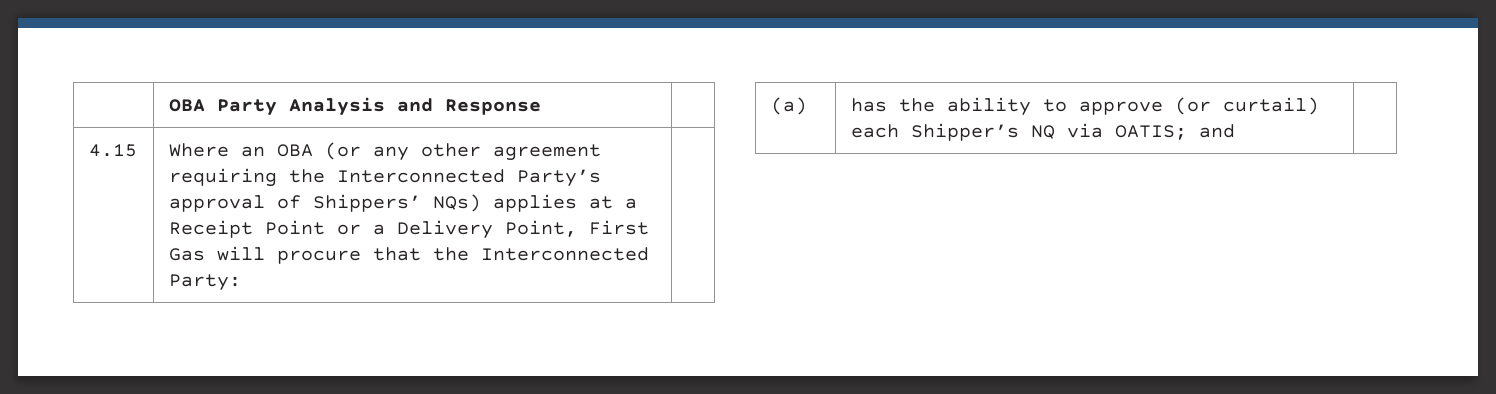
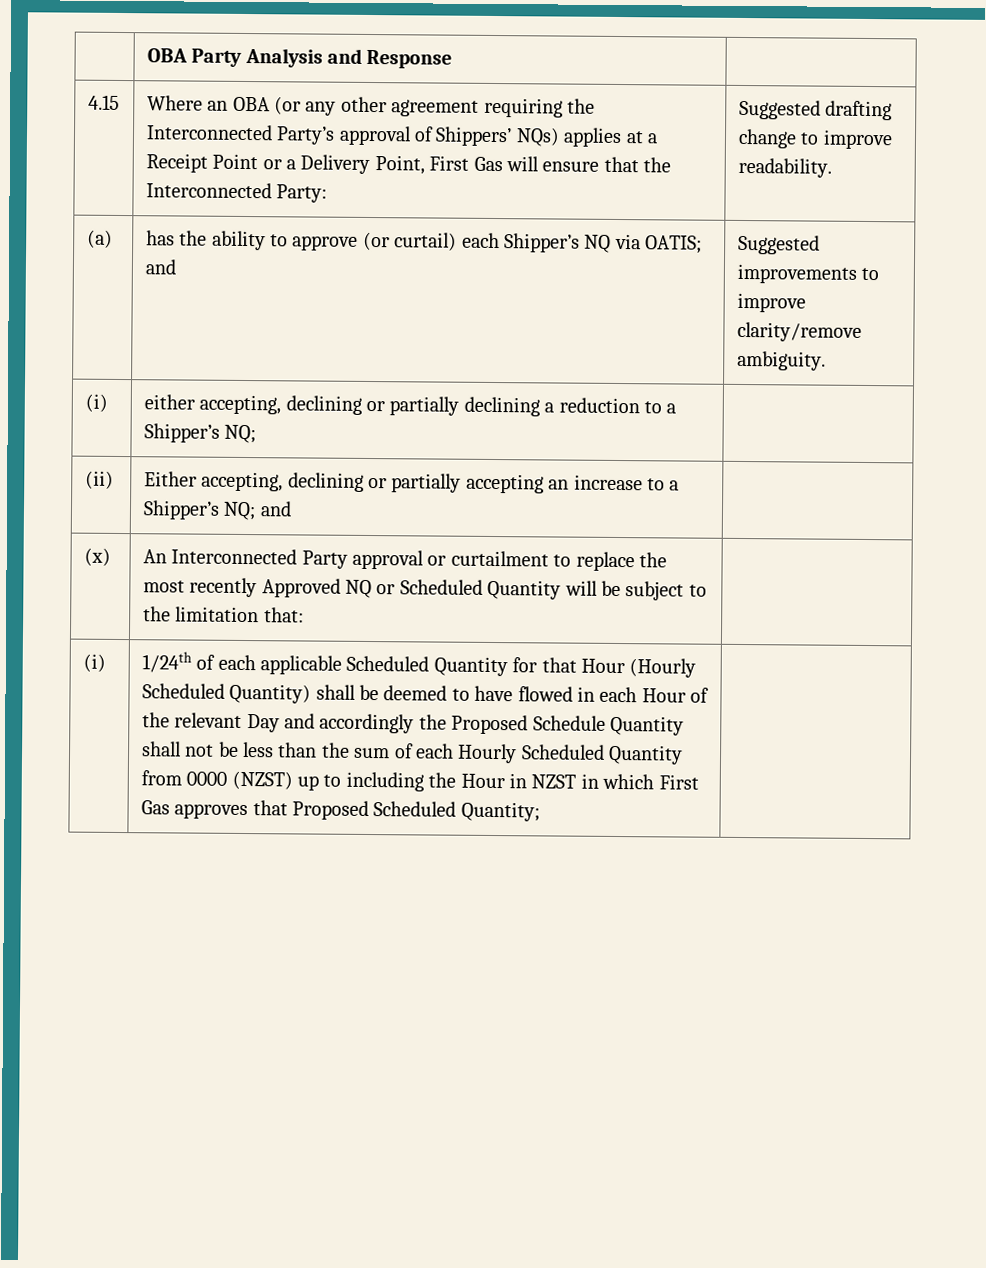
- 4.15 | Where an OBA (or any other agreement requiring the Interconnected Party’s approval of Shippers’ NQs) applies at a Receipt Point or a Delivery Point, First Gas will procure that the Interconnected Party: |
+ 4.15 | Where an OBA (or any other agreement requiring the Interconnected Party’s approval of Shippers’ NQs) applies at a Receipt Point or a Delivery Point, First Gas will ensure that the Interconnected Party: | Suggested drafting change to improve readability.
- (a) | has the ability to approve (or curtail) each Shipper’s NQ via OATIS; and |
+ (a) | has the ability to approve (or curtail) each Shipper’s NQ via OATIS; and | Suggested improvements to improve clarity/remove ambiguity.
+ (i) | either accepting, declining or partially declining a reduction to a Shipper’s NQ; |
+ (ii) | Either accepting, declining or partially accepting an increase to a Shipper’s NQ; and |
+ (x) | An Interconnected Party approval or curtailment to replace the most recently Approved NQ or Scheduled Quantity will be subject to the limitation that: |
+ (i) | 1/24th of each applicable Scheduled Quantity for that Hour (Hourly Scheduled Quantity) shall be deemed to have flowed in each Hour of the relevant Day and accordingly the Proposed Schedule Quantity shall not be less than the sum of each Hourly Scheduled Quantity from 0000 (NZST) up to including the Hour in NZST in which First Gas approves that Proposed Scheduled Quantity;

